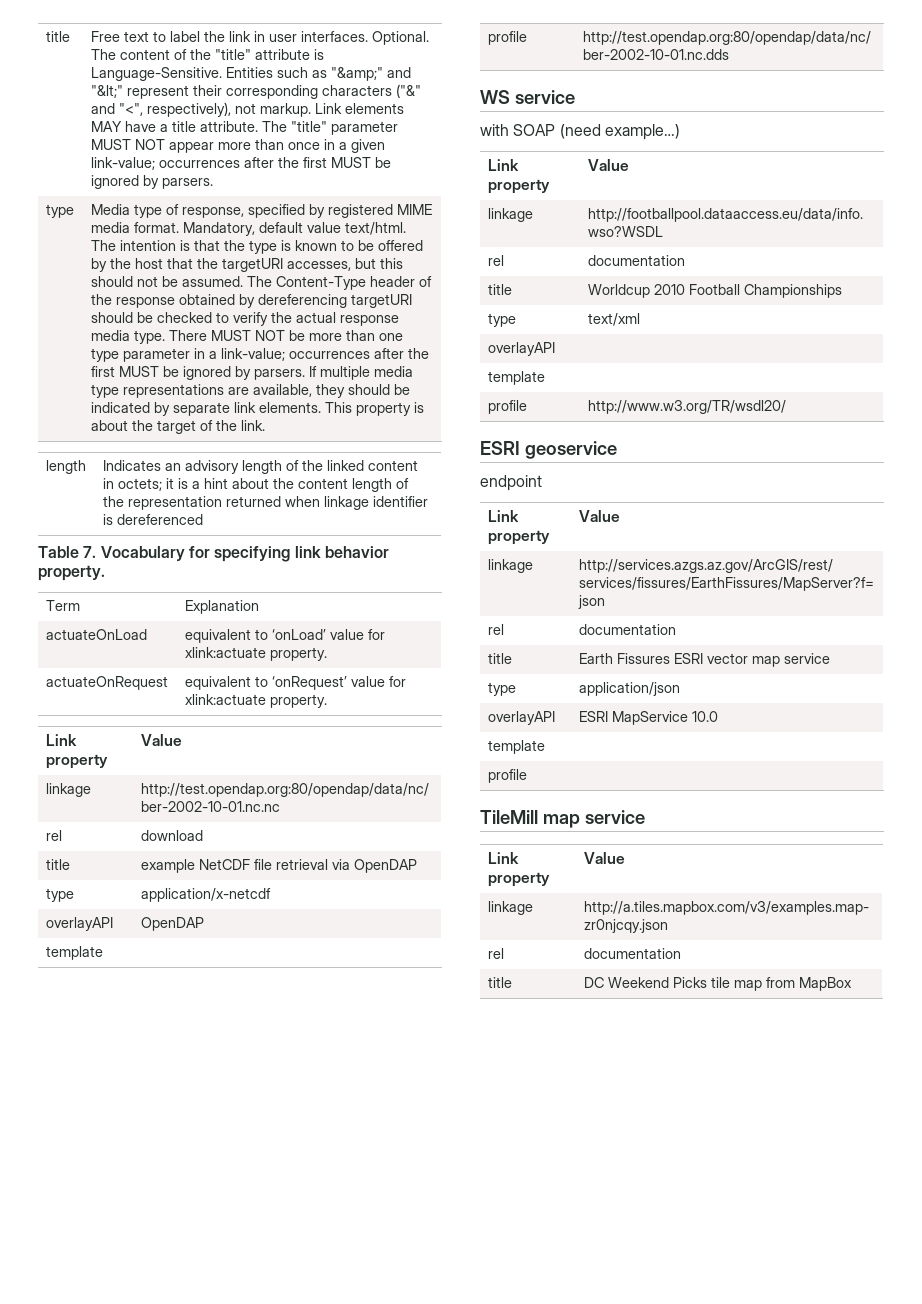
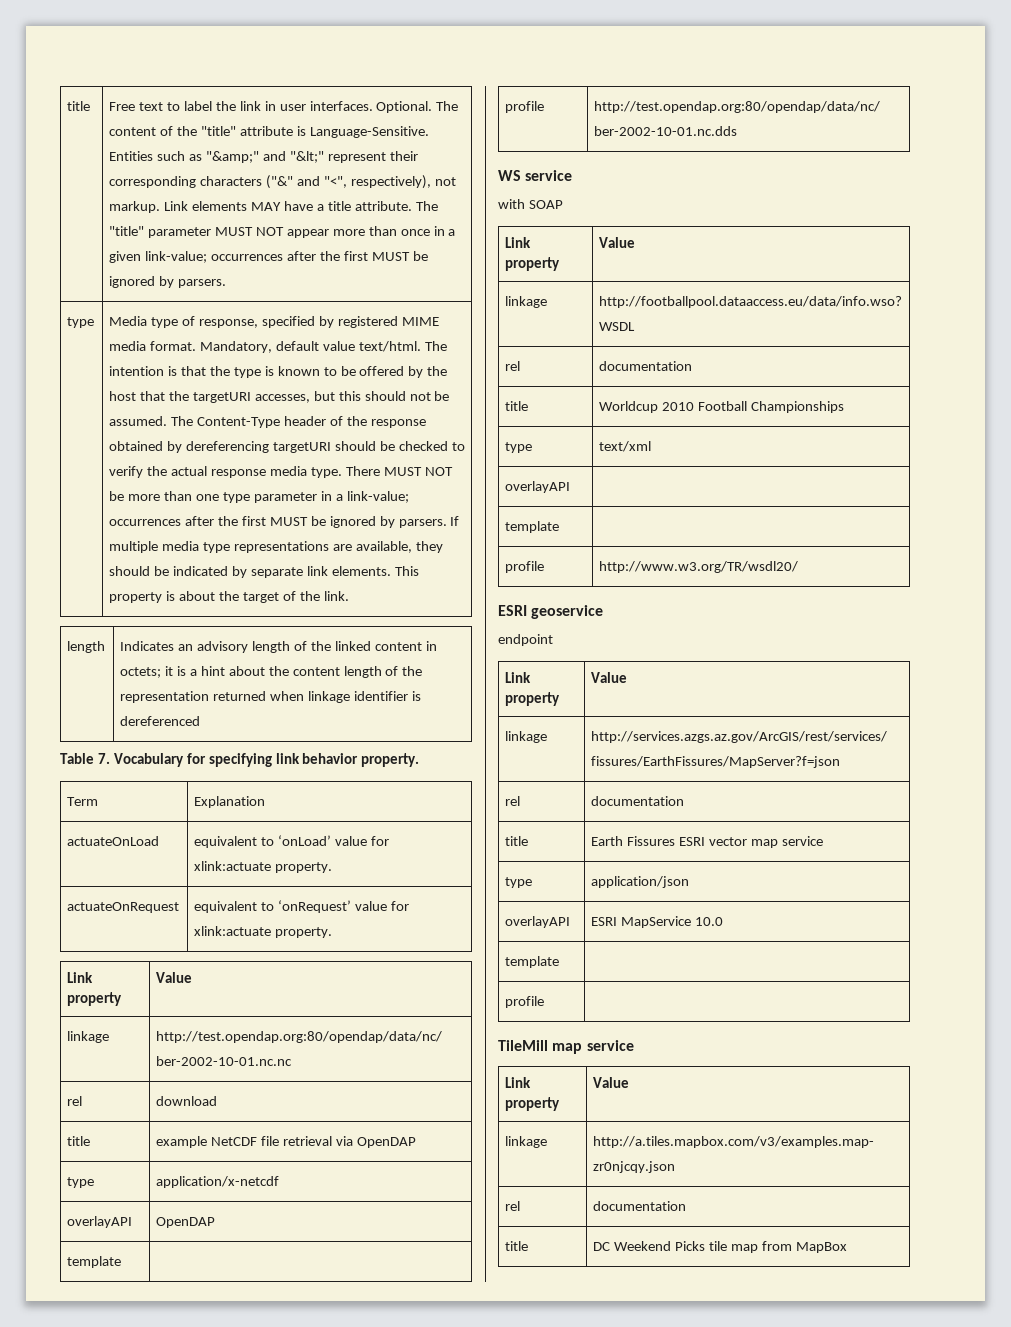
- with SOAP (need example…)
+ with SOAP

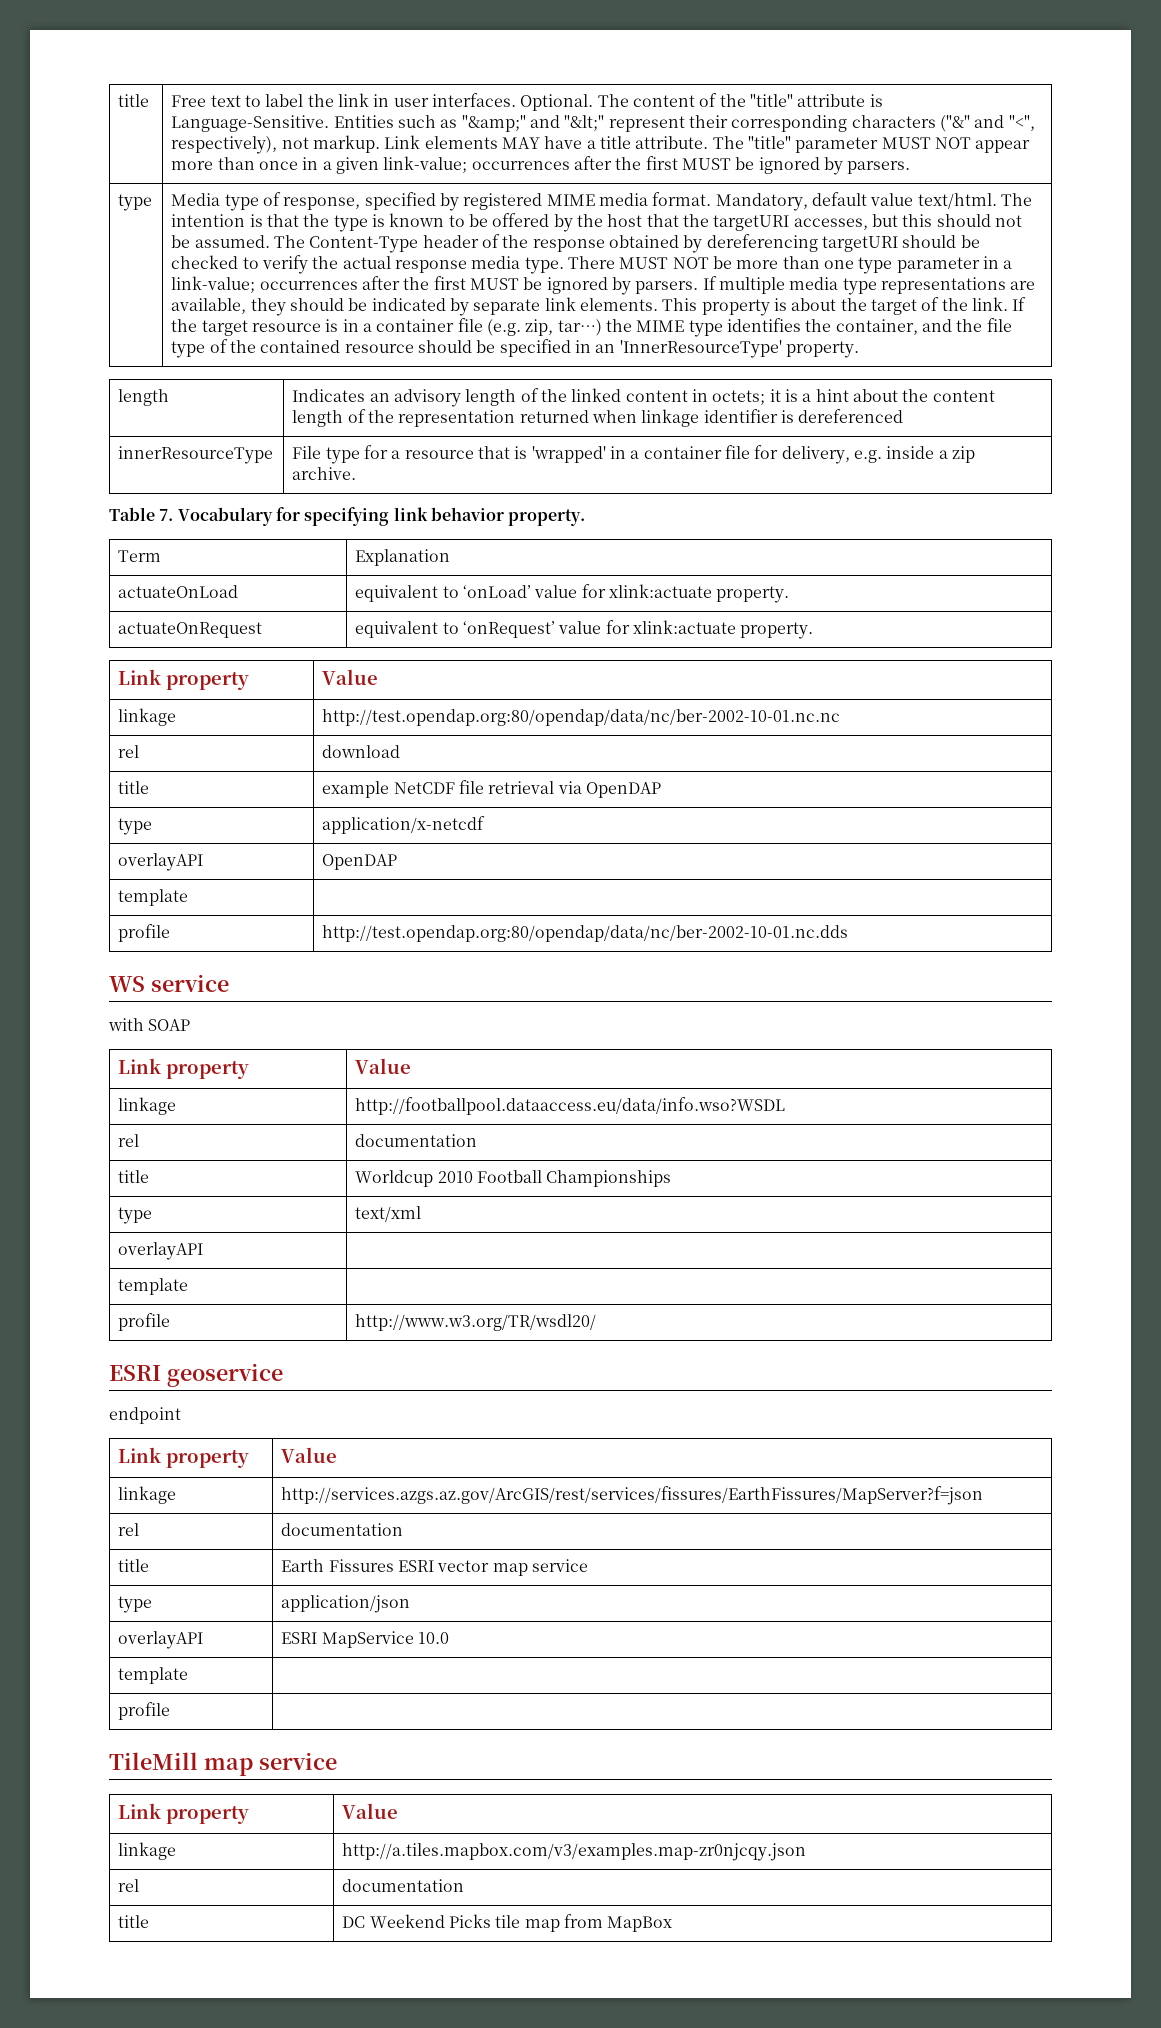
+ If the target resource is in a container file (e.g. zip, tar…) the MIME type identifies the container, and the file type of the contained resource should be specified in an 'InnerResourceType' property.
+ innerResourceType | File type for a resource that is 'wrapped' in a container file for delivery, e.g. inside a zip archive.

